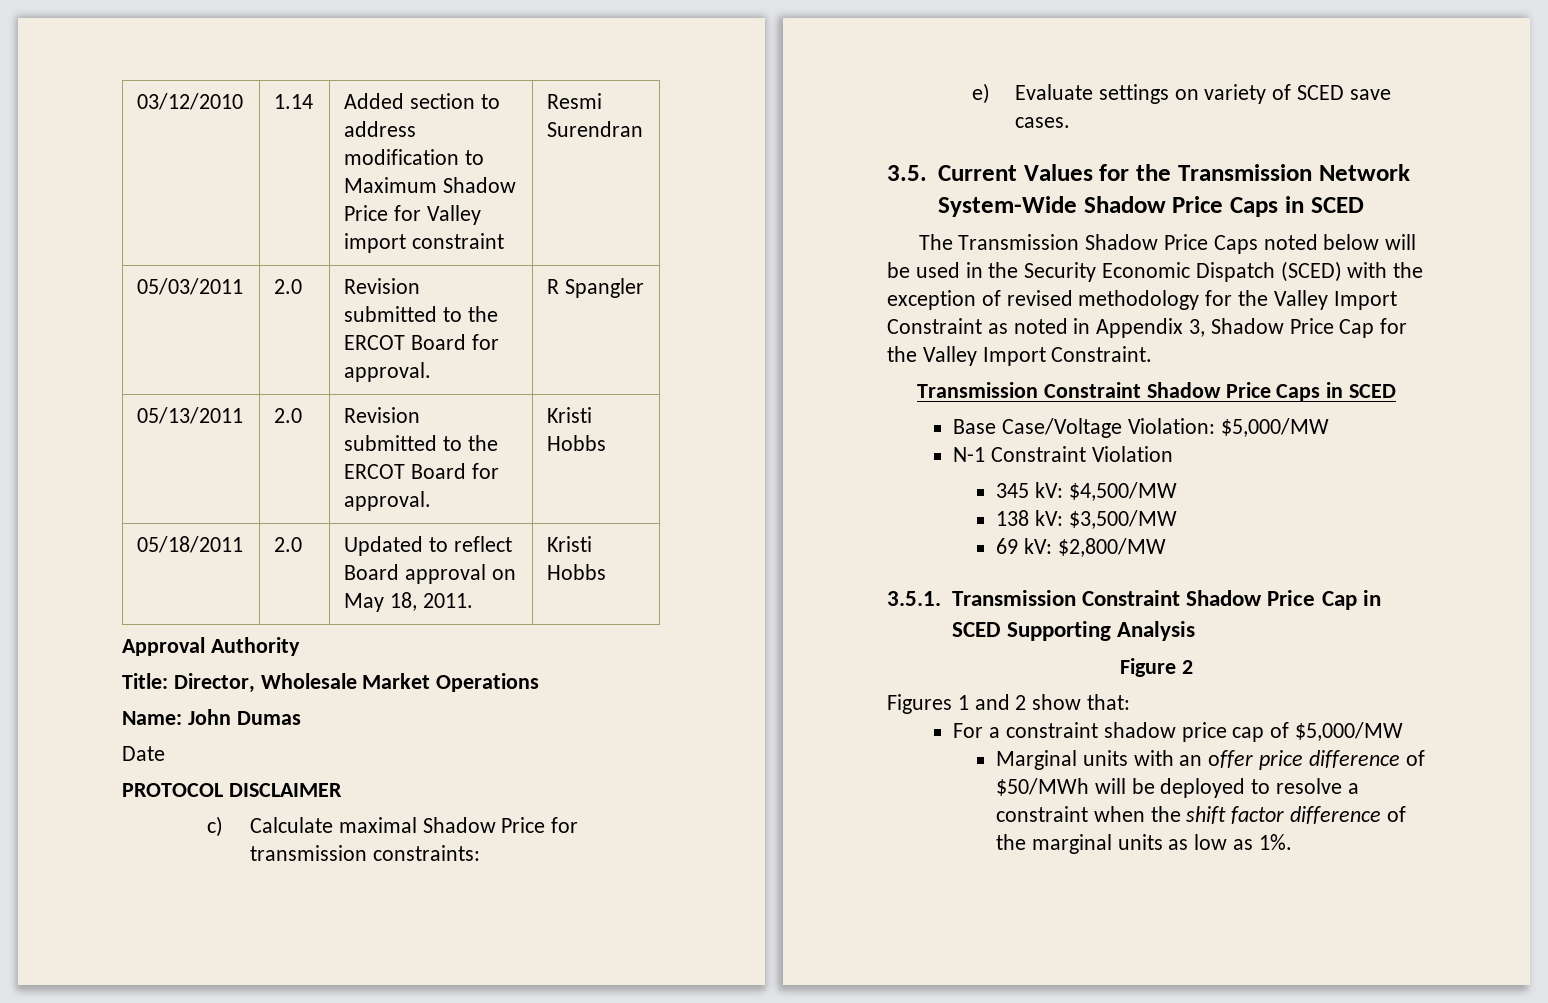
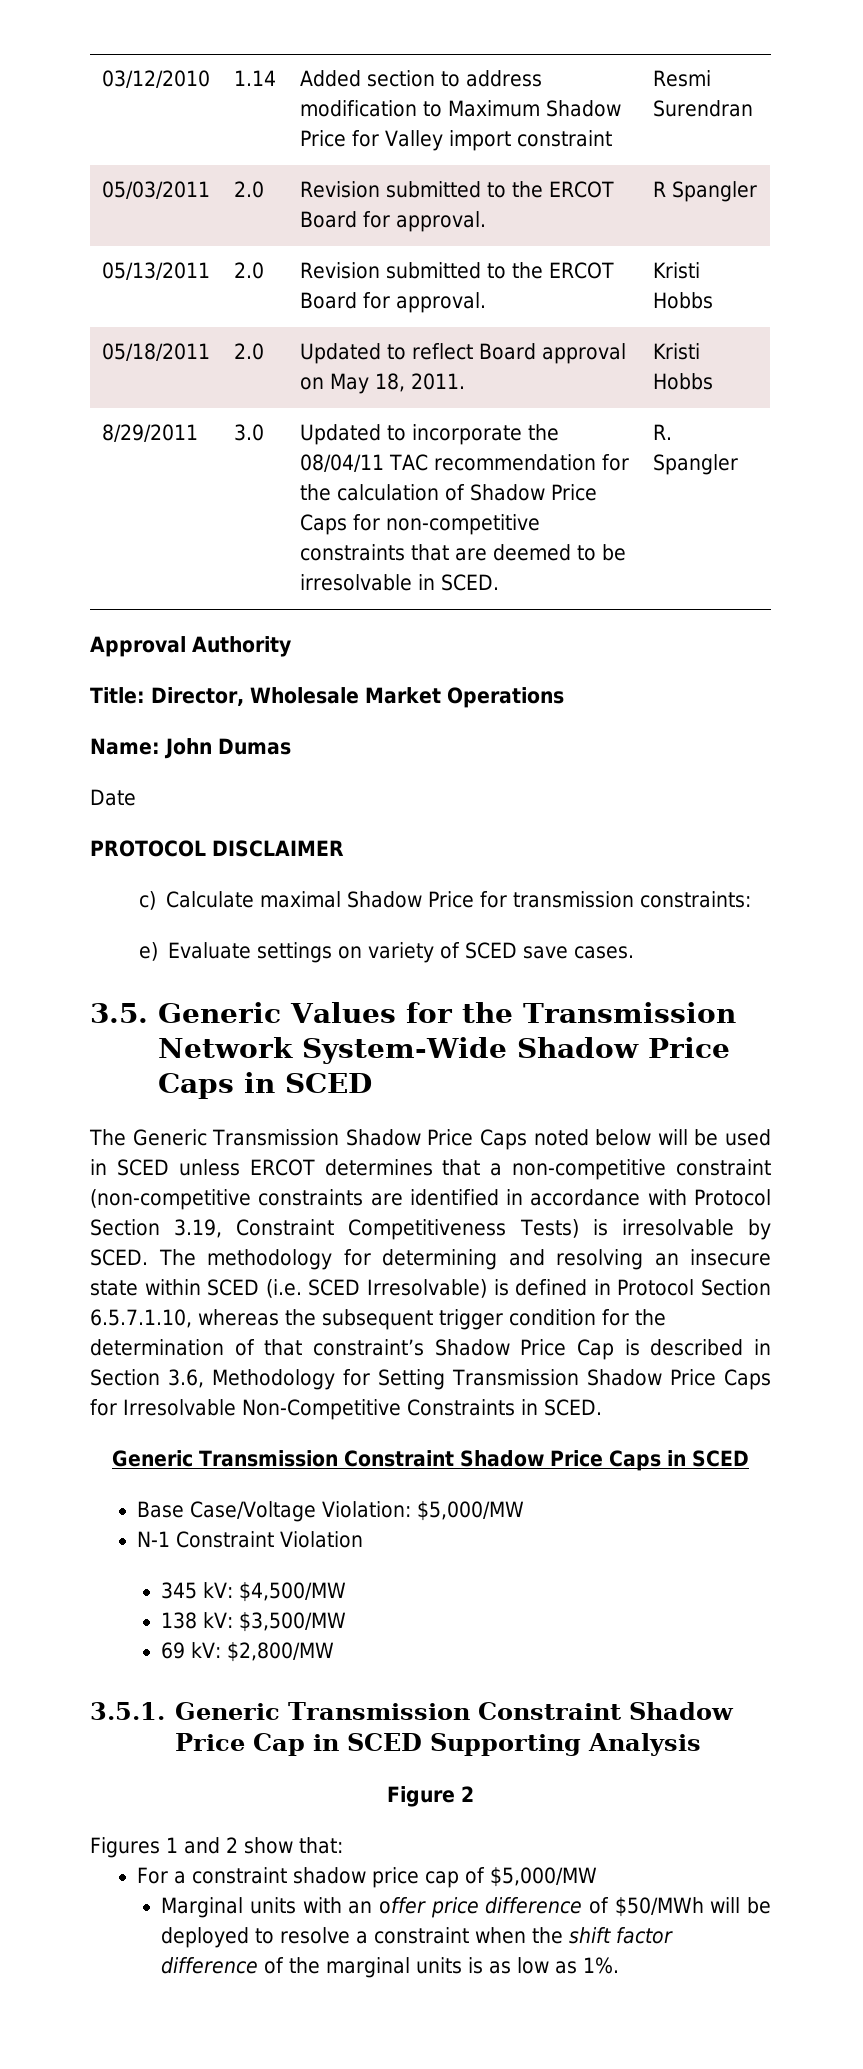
+ 8/29/2011 | 3.0 | Updated to incorporate the 08/04/11 TAC recommendation for the calculation of Shadow Price Caps for non-competitive constraints that are deemed to be irresolvable in SCED. | R. Spangler
- 3.5. Current Values for the Transmission Network System-Wide Shadow Price Caps in SCED
+ 3.5. Generic Values for the Transmission Network System-Wide Shadow Price Caps in SCED
- The Transmission Shadow Price Caps noted below will be used in the Security Economic Dispatch (SCED) with the exception of revised methodology for the Valley Import Constraint as noted in Appendix 3, Shadow Price Cap for the Valley Import Constraint.
- Transmission Constraint Shadow Price Caps in SCED
+ The Generic Transmission Shadow Price Caps noted below will be used in SCED unless ERCOT determines that a non-competitive constraint (non-competitive constraints are identified in accordance with Protocol Section 3.19, Constraint Competitiveness Tests) is irresolvable by SCED. The methodology for determining and resolving an insecure state within SCED (i.e. SCED Irresolvable) is defined in Protocol Section 6.5.7.1.10, whereas the subsequent trigger condition for the determination of that constraint’s Shadow Price Cap is described in Section 3.6, Methodology for Setting Transmission Shadow Price Caps for Irresolvable Non-Competitive Constraints in SCED.
+ Generic Transmission Constraint Shadow Price Caps in SCED
- 3.5.1. Transmission Constraint Shadow Price Cap in SCED Supporting Analysis
+ 3.5.1. Generic Transmission Constraint Shadow Price Cap in SCED Supporting Analysis
- Marginal units with an offer price difference of $50/MWh will be deployed to resolve a constraint when the shift factor difference of the marginal units as low as 1%.
+ Marginal units with an offer price difference of $50/MWh will be deployed to resolve a constraint when the shift factor difference of the marginal units is as low as 1%.

